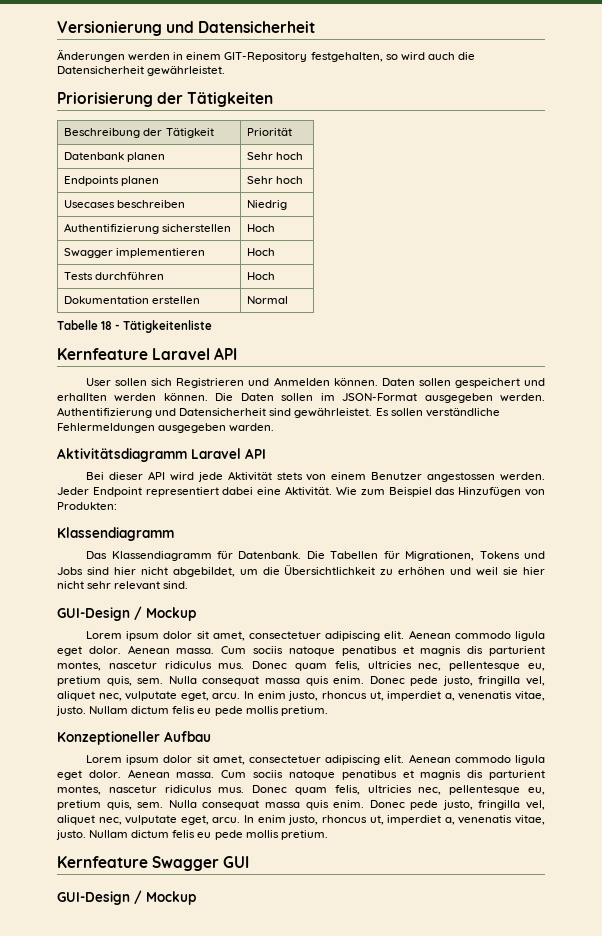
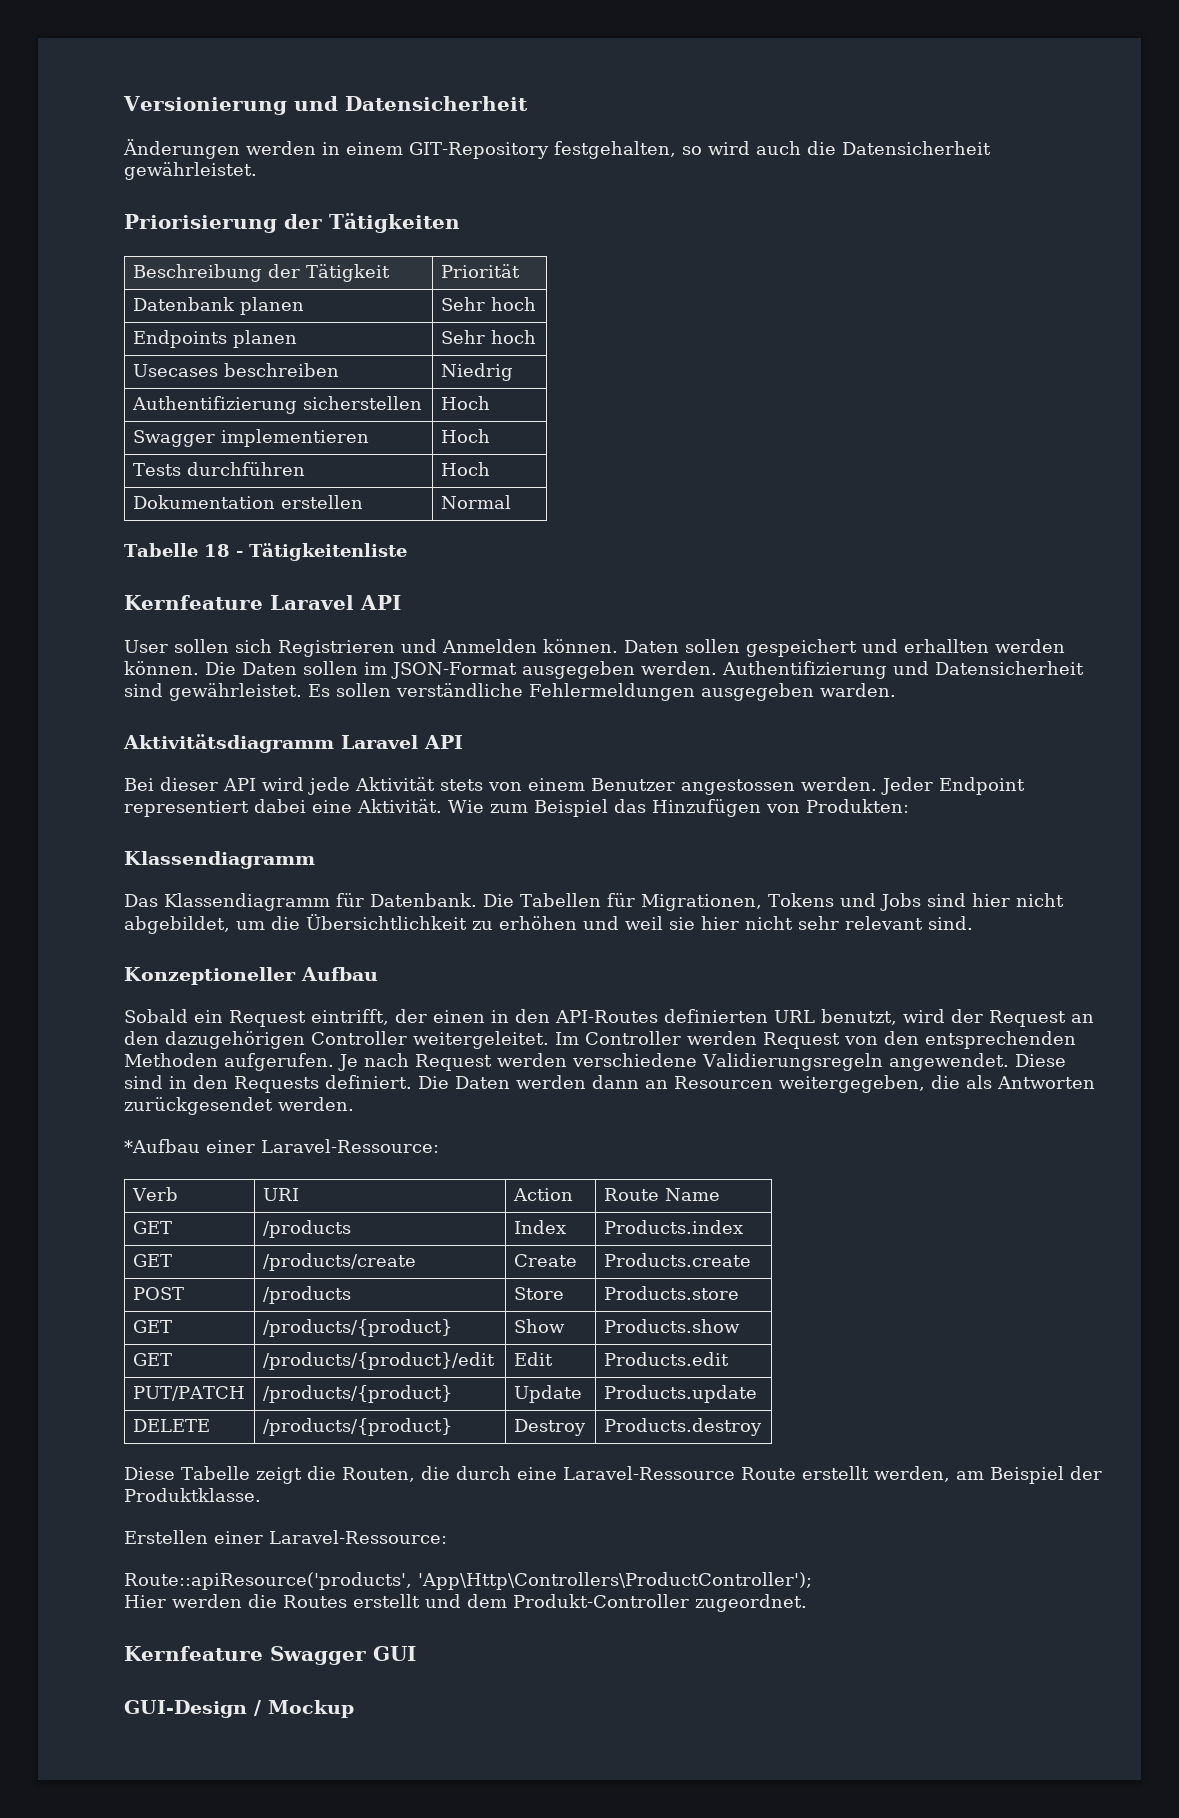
  Die Tabellen für Migrationen, Tokens und Jobs sind hier nicht abgebildet, um die Übersichtlichkeit zu erhöhen und weil sie hier nicht sehr relevant sind.
- GUI-Design / Mockup
- Lorem ipsum dolor sit amet, consectetuer adipiscing elit. Aenean commodo ligula eget dolor. Aenean massa. Cum sociis natoque penatibus et magnis dis parturient montes, nascetur ridiculus mus. Donec quam felis, ultricies nec, pellentesque eu, pretium quis, sem. Nulla consequat massa quis enim. Donec pede justo, fringilla vel, aliquet nec, vulputate eget, arcu. In enim justo, rhoncus ut, imperdiet a, venenatis vitae, justo. Nullam dictum felis eu pede mollis pretium.
  Konzeptioneller Aufbau
- Lorem ipsum dolor sit amet, consectetuer adipiscing elit. Aenean commodo ligula eget dolor. Aenean massa. Cum sociis natoque penatibus et magnis dis parturient montes, nascetur ridiculus mus. Donec quam felis, ultricies nec, pellentesque eu, pretium quis, sem. Nulla consequat massa quis enim. Donec pede justo, fringilla vel, aliquet nec, vulputate eget, arcu. In enim justo, rhoncus ut, imperdiet a, venenatis vitae, justo. Nullam dictum felis eu pede mollis pretium.
+ Sobald ein Request eintrifft, der einen in den API-Routes definierten URL benutzt, wird der Request an den dazugehörigen Controller weitergeleitet. Im Controller werden Request von den entsprechenden Methoden aufgerufen. Je nach Request werden verschiedene Validierungsregeln angewendet. Diese sind in den Requests definiert. Die Daten werden dann an Resourcen weitergegeben, die als Antworten zurückgesendet werden.
+ *Aufbau einer Laravel-Ressource:
+ Verb | URI | Action | Route Name
+ GET | /products | Index | Products.index
+ GET | /products/create | Create | Products.create
+ POST | /products | Store | Products.store
+ GET | /products/{product} | Show | Products.show
+ GET | /products/{product}/edit | Edit | Products.edit
+ PUT/PATCH | /products/{product} | Update | Products.update
+ DELETE | /products/{product} | Destroy | Products.destroy
+ Diese Tabelle zeigt die Routen, die durch eine Laravel-Ressource Route erstellt werden, am Beispiel der Produktklasse.
+ Erstellen einer Laravel-Ressource:
+ Route::apiResource('products', 'App\Http\Controllers\ProductController');
+ Hier werden die Routes erstellt und dem Produkt-Controller zugeordnet.

